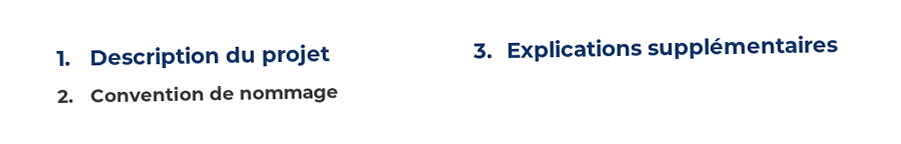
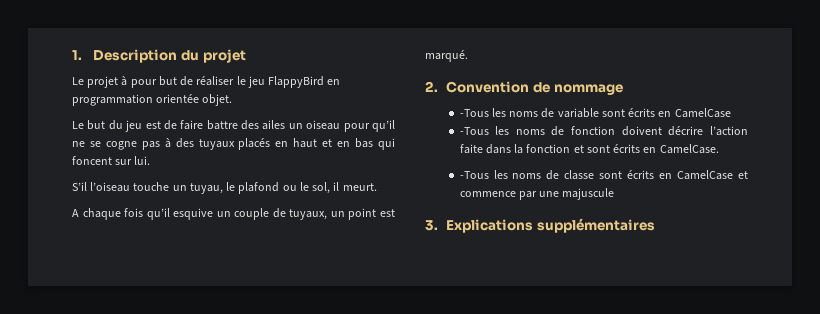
+ Le projet à pour but de réaliser le jeu FlappyBird en programmation orientée objet.
+ Le but du jeu est de faire battre des ailes un oiseau pour qu’il ne se cogne pas à des tuyaux placés en haut et en bas qui foncent sur lui.
+ S’il l’oiseau touche un tuyau, le plafond ou le sol, il meurt.
+ A chaque fois qu’il esquive un couple de tuyaux, un point est marqué.
  2. Convention de nommage
+ -Tous les noms de variable sont écrits en CamelCase
+ -Tous les noms de fonction doivent décrire l’action faite dans la fonction et sont écrits en CamelCase.
+ -Tous les noms de classe sont écrits en CamelCase et commence par une majuscule

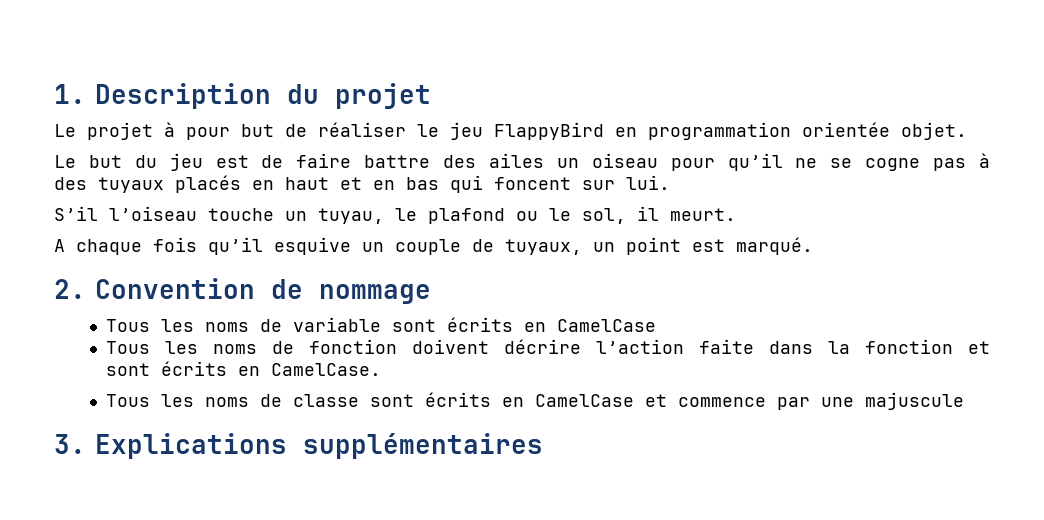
- -Tous les noms de variable sont écrits en CamelCase
+ Tous les noms de variable sont écrits en CamelCase
- -Tous les noms de fonction doivent décrire l’action faite dans la fonction et sont écrits en CamelCase.
+ Tous les noms de fonction doivent décrire l’action faite dans la fonction et sont écrits en CamelCase.
- -Tous les noms de classe sont écrits en CamelCase et commence par une majuscule
+ Tous les noms de classe sont écrits en CamelCase et commence par une majuscule

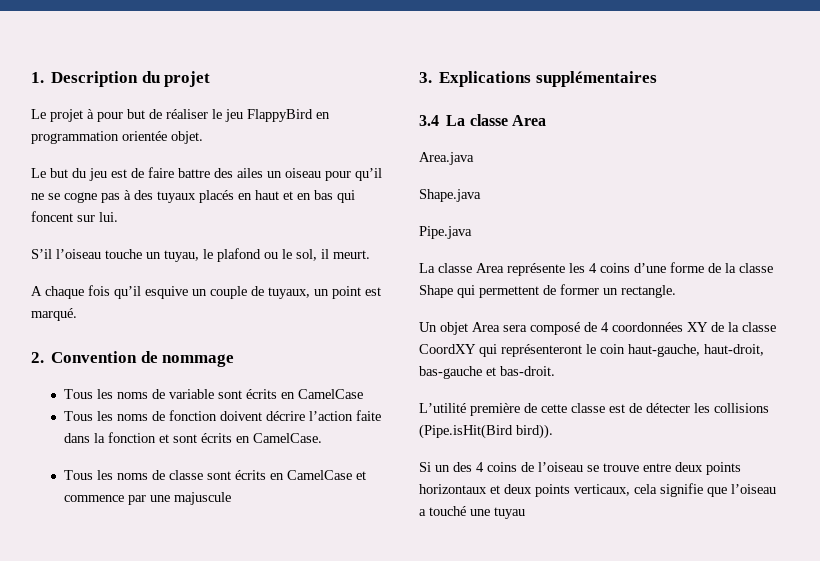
+ 3.4 La classe Area
+ Area.java
+ Shape.java
+ Pipe.java
+ La classe Area représente les 4 coins d’une forme de la classe Shape qui permettent de former un rectangle.
+ Un objet Area sera composé de 4 coordonnées XY de la classe CoordXY qui représenteront le coin haut-gauche, haut-droit, bas-gauche et bas-droit.
+ L’utilité première de cette classe est de détecter les collisions (Pipe.isHit(Bird bird)).
+ Si un des 4 coins de l’oiseau se trouve entre deux points horizontaux et deux points verticaux, cela signifie que l’oiseau a touché une tuyau

